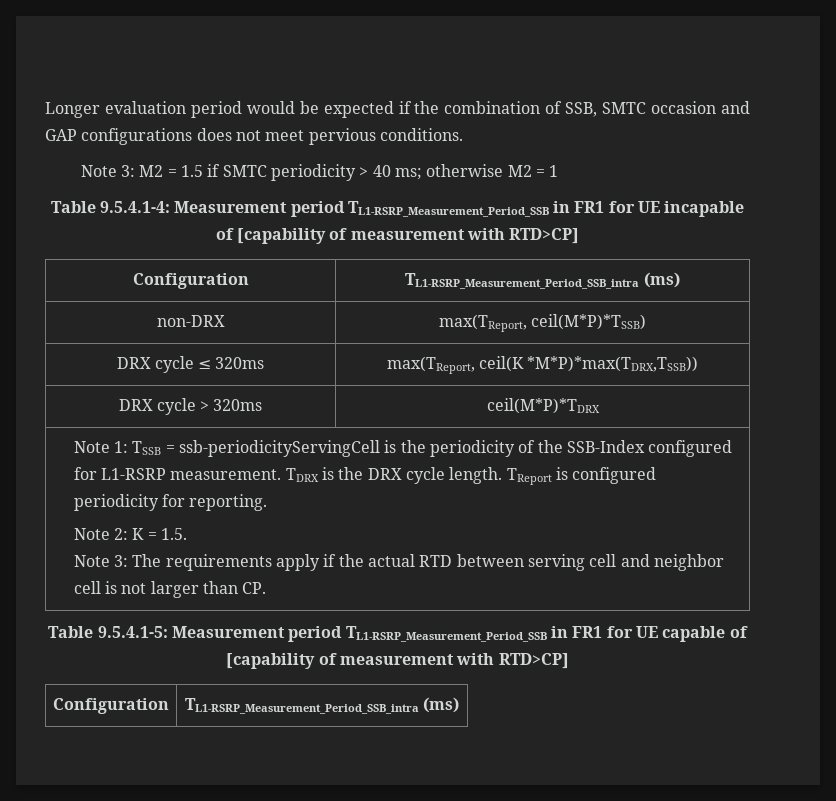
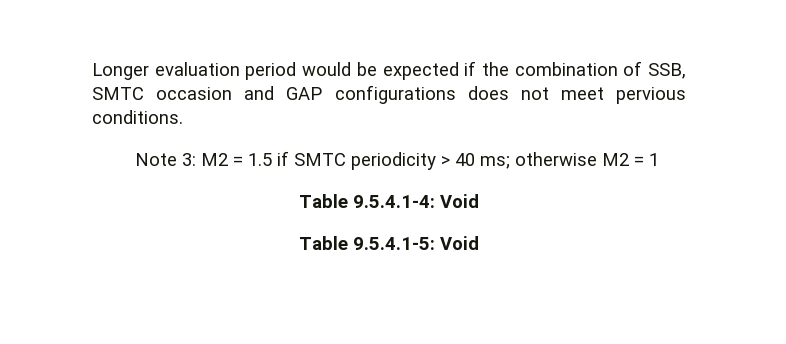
- Table 9.5.4.1-4: Measurement period TL1-RSRP_Measurement_Period_SSB in FR1 for UE incapable of [capability of measurement with RTD>CP]
- Configuration | TL1-RSRP_Measurement_Period_SSB_intra (ms)
- non-DRX | max(TReport, ceil(M*P)*TSSB)
- DRX cycle ≤ 320ms | max(TReport, ceil(K *M*P)*max(TDRX,TSSB))
- DRX cycle > 320ms | ceil(M*P)*TDRX
- Note 1: TSSB = ssb-periodicityServingCell is the periodicity of the SSB-Index configured for L1-RSRP measurement. TDRX is the DRX cycle length. TReport is configured periodicity for reporting.
- Note 2: K = 1.5.
- Note 3: The requirements apply if the actual RTD between serving cell and neighbor cell is not larger than CP.
- Table 9.5.4.1-5: Measurement period TL1-RSRP_Measurement_Period_SSB in FR1 for UE capable of [capability of measurement with RTD>CP]
- Configuration | TL1-RSRP_Measurement_Period_SSB_intra (ms)
+ Table 9.5.4.1-4: Void
+ Table 9.5.4.1-5: Void

